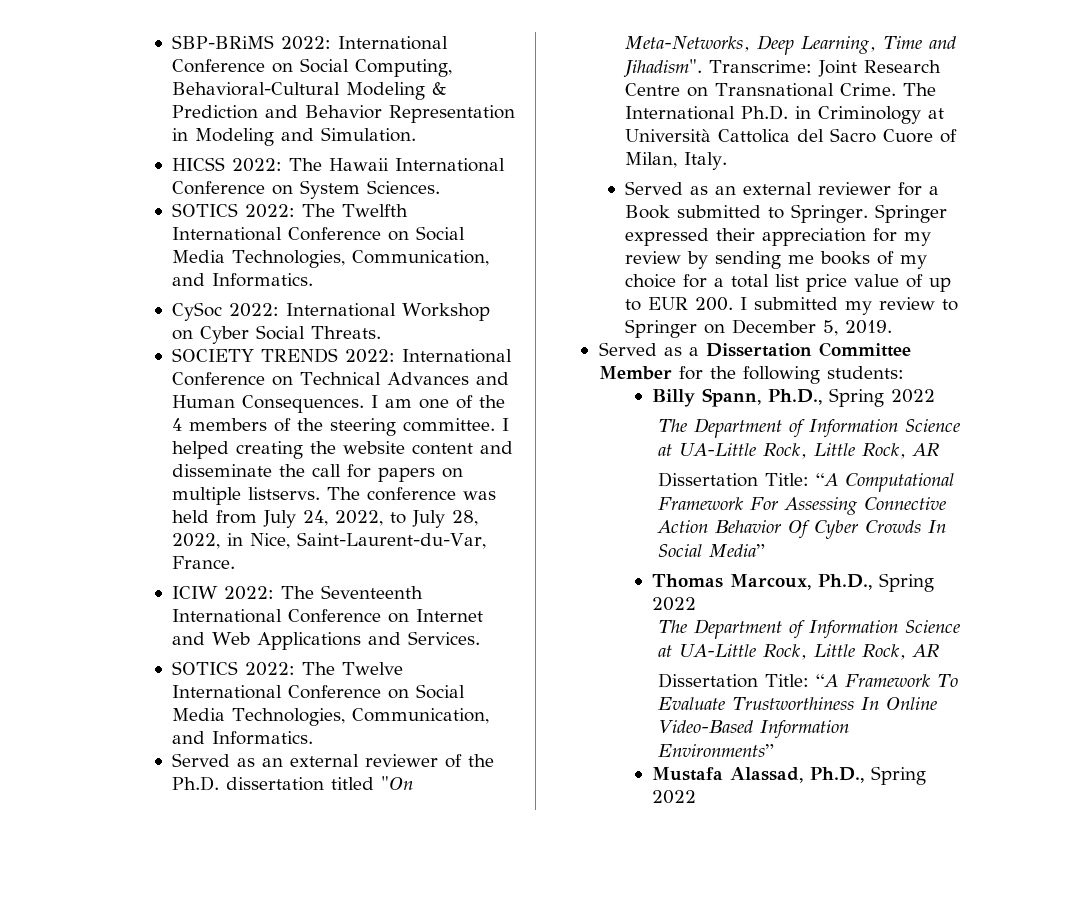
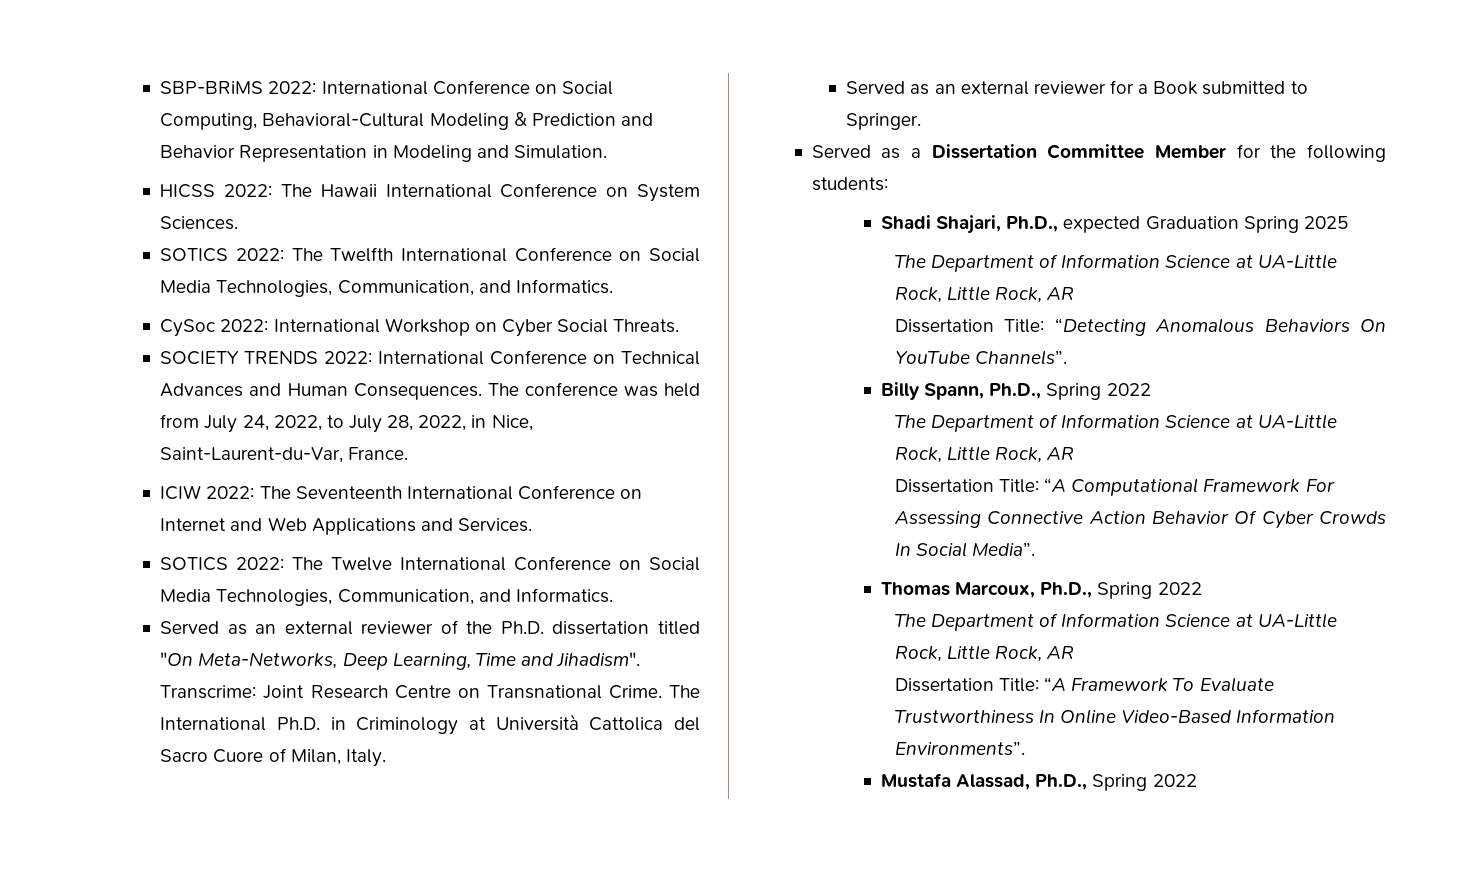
- I am one of the 4 members of the steering committee. I helped creating the website content and disseminate the call for papers on multiple listservs.
- Springer expressed their appreciation for my review by sending me books of my choice for a total list price value of up to EUR 200. I submitted my review to Springer on December 5, 2019.
+ Shadi Shajari, Ph.D., expected Graduation Spring 2025
+ The Department of Information Science at UA-Little Rock, Little Rock, AR
+ Dissertation Title: “Detecting Anomalous Behaviors On YouTube Channels”.
- Dissertation Title: “A Computational Framework For Assessing Connective Action Behavior Of Cyber Crowds In Social Media”
+ Dissertation Title: “A Computational Framework For Assessing Connective Action Behavior Of Cyber Crowds In Social Media”.
- Dissertation Title: “A Framework To Evaluate Trustworthiness In Online Video-Based Information Environments”
+ Dissertation Title: “A Framework To Evaluate Trustworthiness In Online Video-Based Information Environments”.

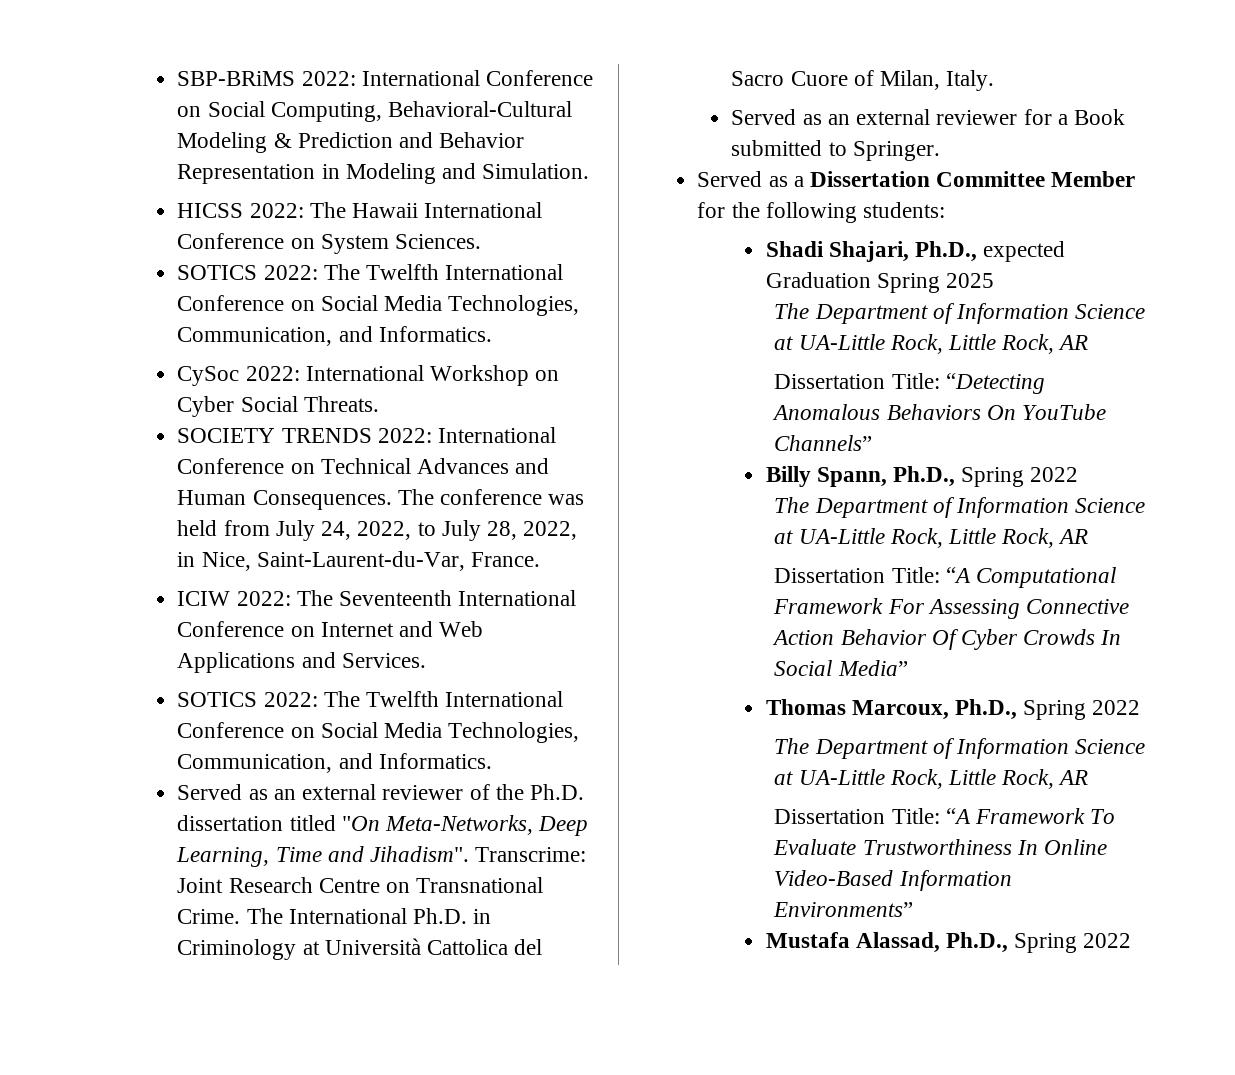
  ICIW 2022: The Seventeenth International Conference on Internet and Web Applications and Services.
- SOTICS 2022: The Twelve International Conference on Social Media Technologies, Communication, and Informatics.
+ SOTICS 2022: The Twelfth International Conference on Social Media Technologies, Communication, and Informatics.
- Dissertation Title: “Detecting Anomalous Behaviors On YouTube Channels”.
+ Dissertation Title: “Detecting Anomalous Behaviors On YouTube Channels”
- Dissertation Title: “A Computational Framework For Assessing Connective Action Behavior Of Cyber Crowds In Social Media”.
+ Dissertation Title: “A Computational Framework For Assessing Connective Action Behavior Of Cyber Crowds In Social Media”
- Dissertation Title: “A Framework To Evaluate Trustworthiness In Online Video-Based Information Environments”.
+ Dissertation Title: “A Framework To Evaluate Trustworthiness In Online Video-Based Information Environments”

